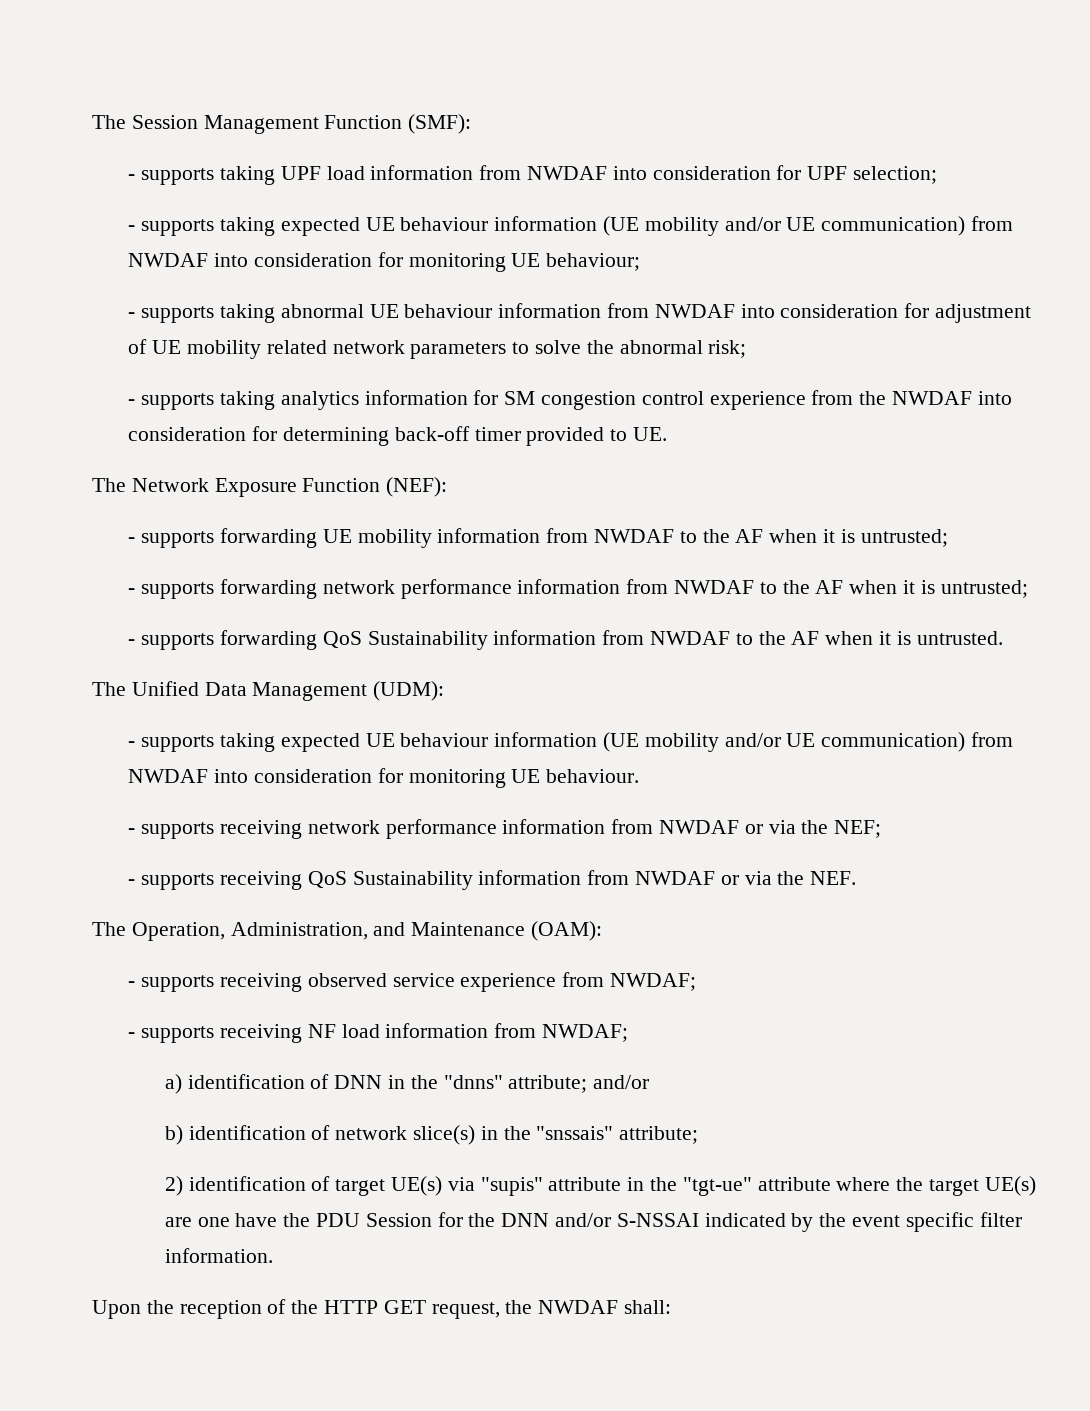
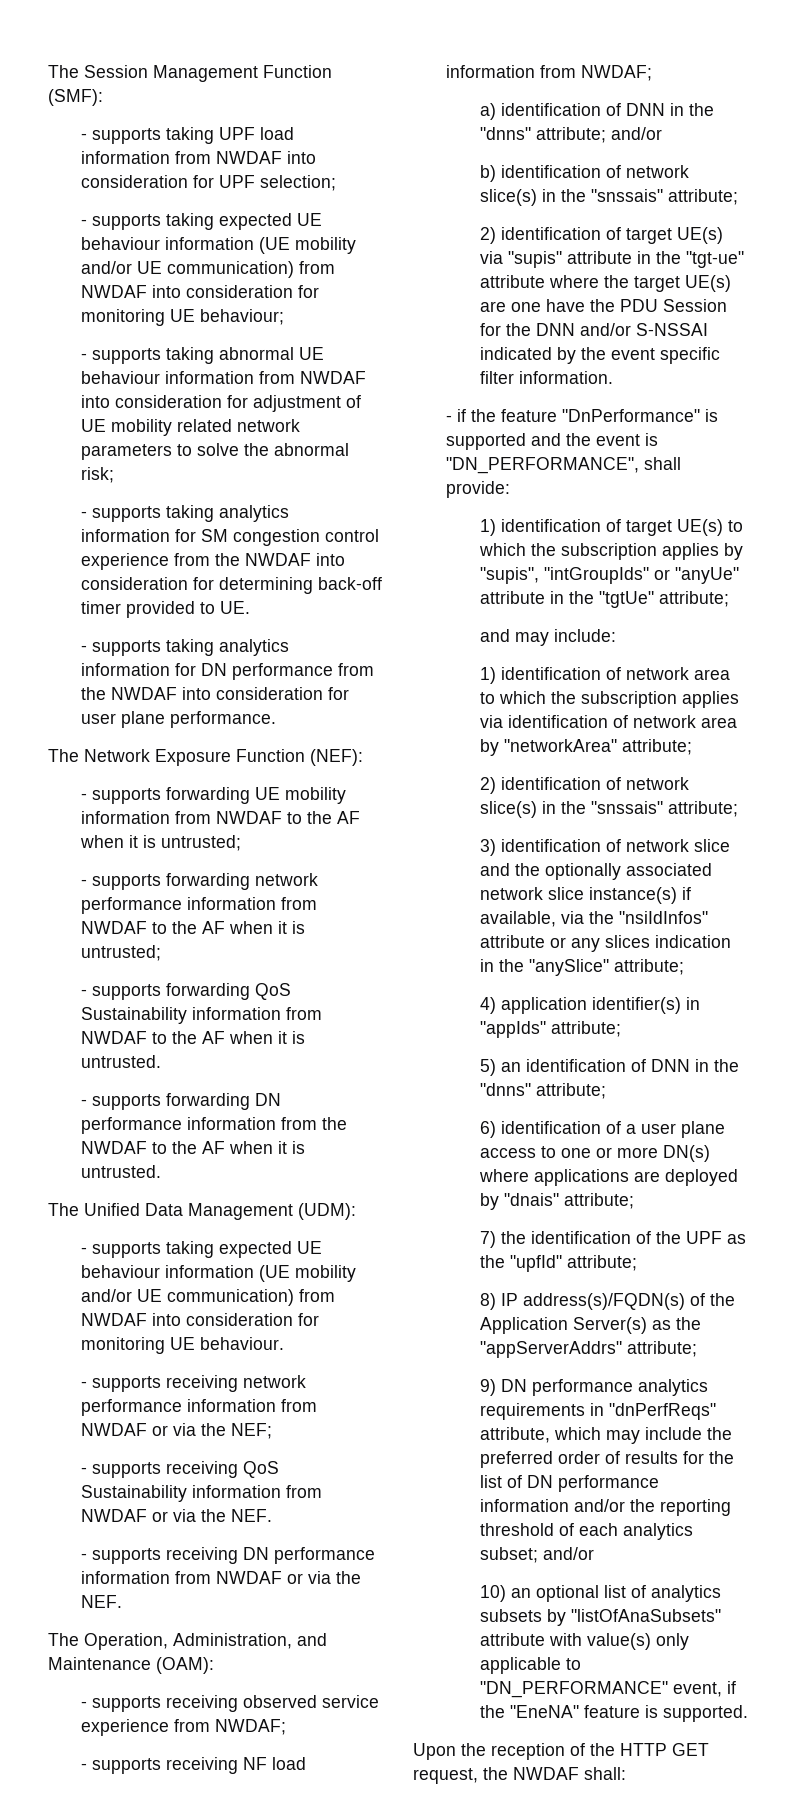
+ - supports taking analytics information for DN performance from the NWDAF into consideration for user plane performance.
+ - supports forwarding DN performance information from the NWDAF to the AF when it is untrusted.
+ - supports receiving DN performance information from NWDAF or via the NEF.
+ - if the feature "DnPerformance" is supported and the event is "DN_PERFORMANCE", shall provide:
+ 1) identification of target UE(s) to which the subscription applies by "supis", "intGroupIds" or "anyUe" attribute in the "tgtUe" attribute;
+ and may include:
+ 1) identification of network area to which the subscription applies via identification of network area by "networkArea" attribute;
+ 2) identification of network slice(s) in the "snssais" attribute;
+ 3) identification of network slice and the optionally associated network slice instance(s) if available, via the "nsiIdInfos" attribute or any slices indication in the "anySlice" attribute;
+ 4) application identifier(s) in "appIds" attribute;
+ 5) an identification of DNN in the "dnns" attribute;
+ 6) identification of a user plane access to one or more DN(s) where applications are deployed by "dnais" attribute;
+ 7) the identification of the UPF as the "upfId" attribute;
+ 8) IP address(s)/FQDN(s) of the Application Server(s) as the "appServerAddrs" attribute;
+ 9) DN performance analytics requirements in "dnPerfReqs" attribute, which may include the preferred order of results for the list of DN performance information and/or the reporting threshold of each analytics subset; and/or
+ 10) an optional list of analytics subsets by "listOfAnaSubsets" attribute with value(s) only applicable to "DN_PERFORMANCE" event, if the "EneNA" feature is supported.

